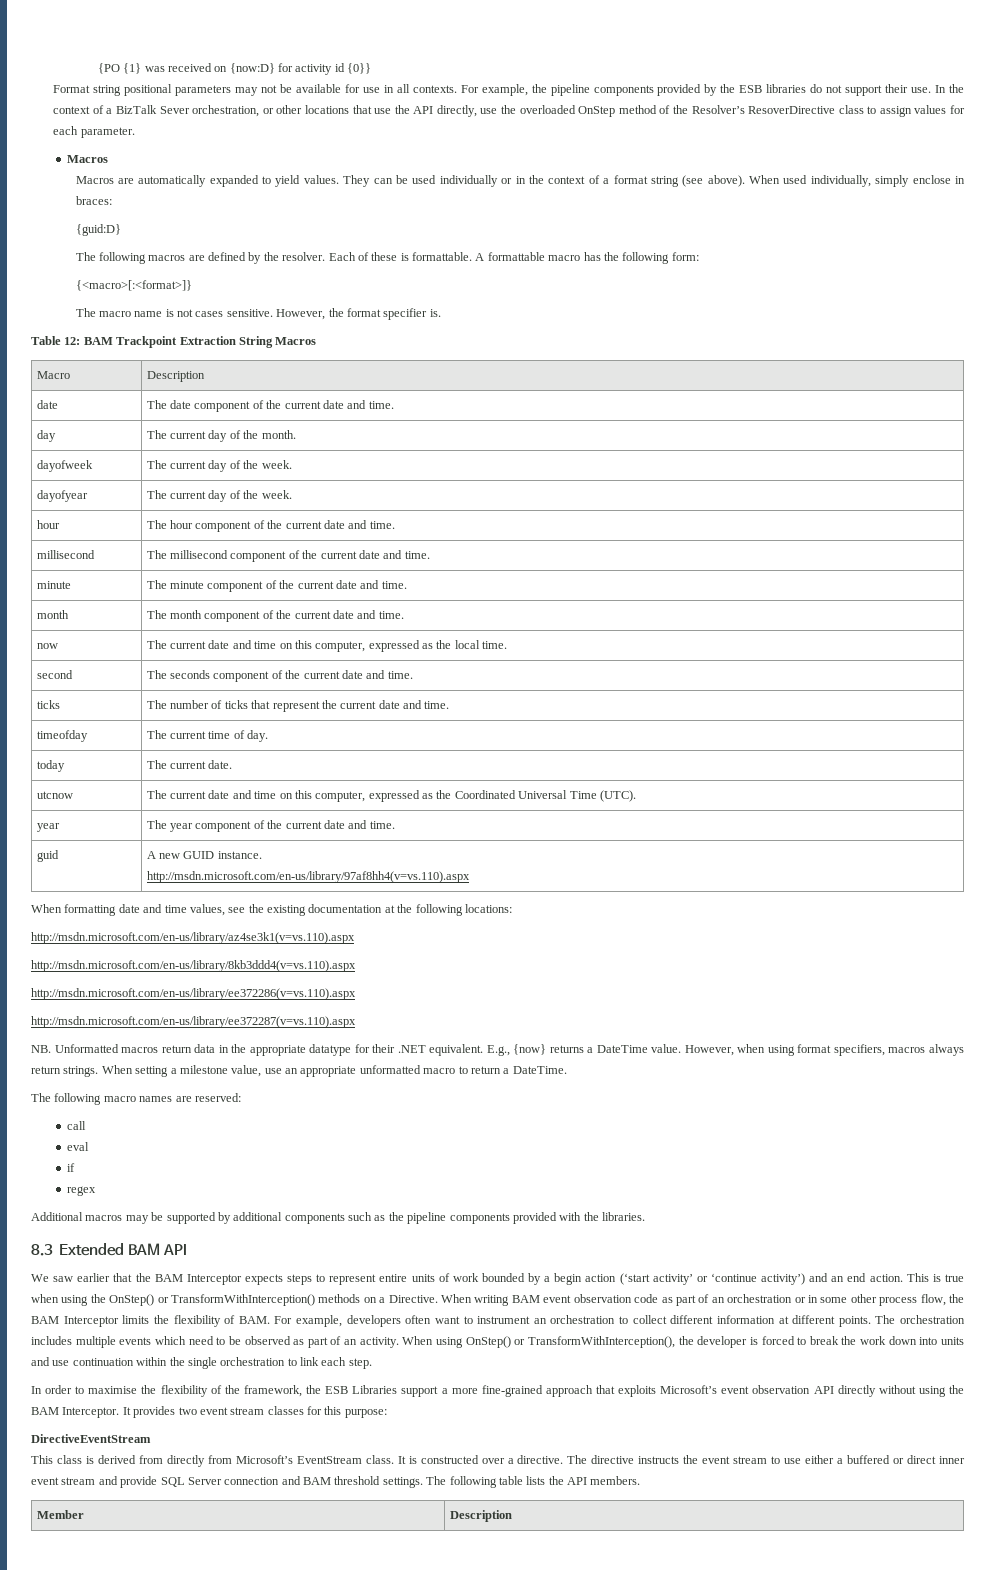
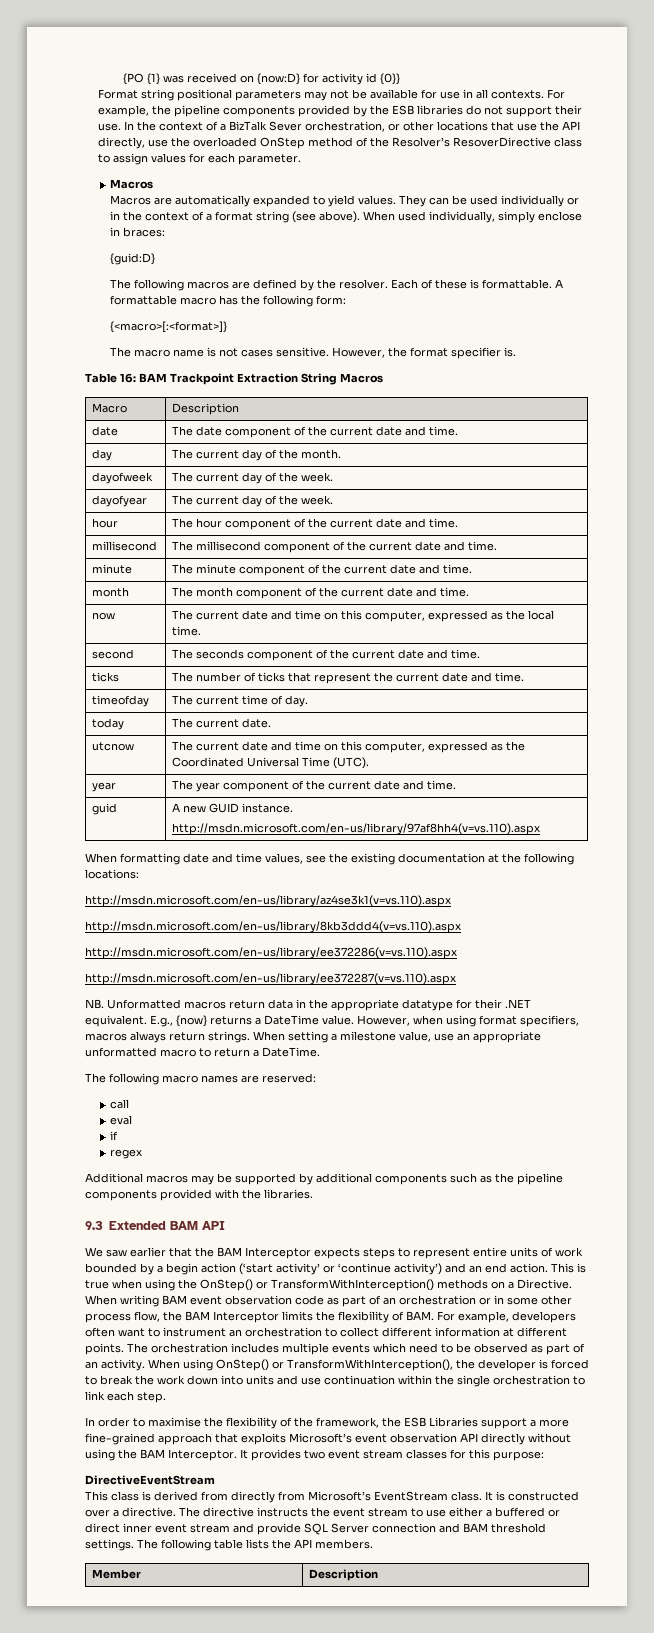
- Table 12: BAM Trackpoint Extraction String Macros
+ Table 16: BAM Trackpoint Extraction String Macros
- 8.3 Extended BAM API
+ 9.3 Extended BAM API

